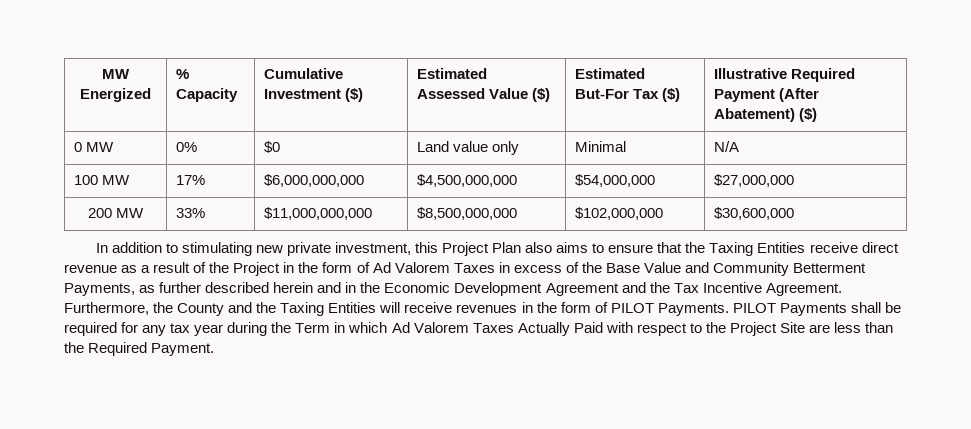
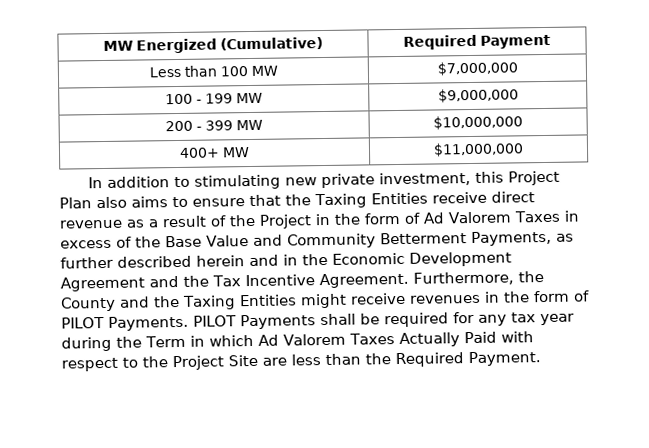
- MW Energized | % Capacity | Cumulative Investment ($) | Estimated Assessed Value ($) | Estimated But-For Tax ($) | Illustrative Required Payment (After Abatement) ($)
- 0 MW | 0% | $0 | Land value only | Minimal | N/A
- 100 MW | 17% | $6,000,000,000 | $4,500,000,000 | $54,000,000 | $27,000,000
+ MW Energized (Cumulative) | Required Payment
+ Less than 100 MW | $7,000,000
+ 100 - 199 MW | $9,000,000
- 200 MW | 33% | $11,000,000,000 | $8,500,000,000 | $102,000,000 | $30,600,000
+ 200 - 399 MW | $10,000,000
+ 400+ MW | $11,000,000
- Furthermore, the County and the Taxing Entities will receive revenues in the form of PILOT Payments.
+ Furthermore, the County and the Taxing Entities might receive revenues in the form of PILOT Payments.

